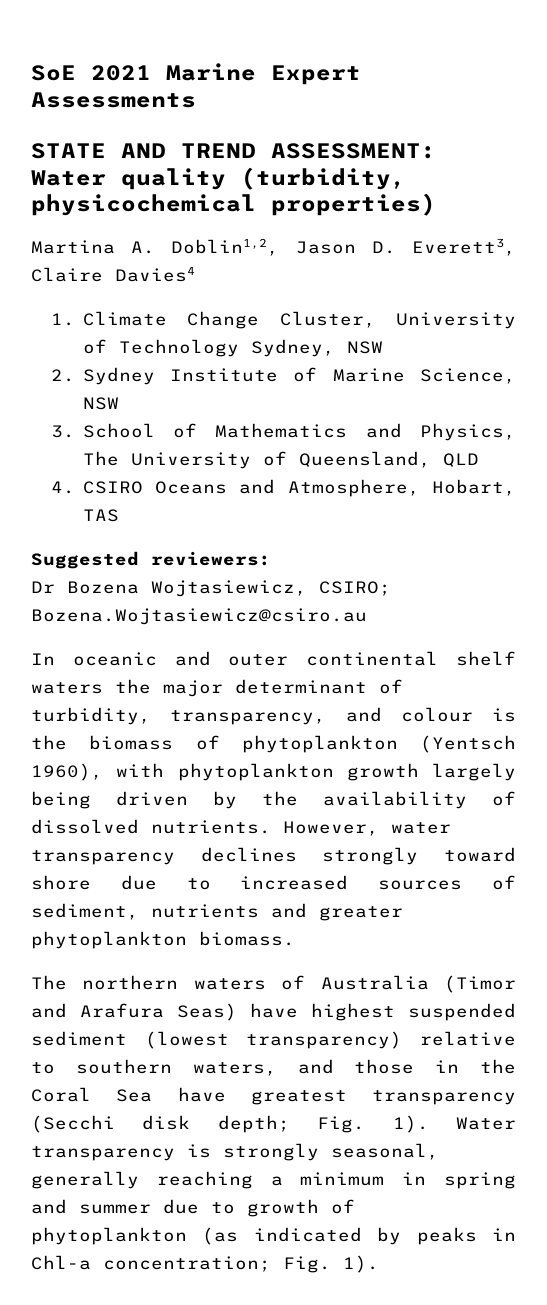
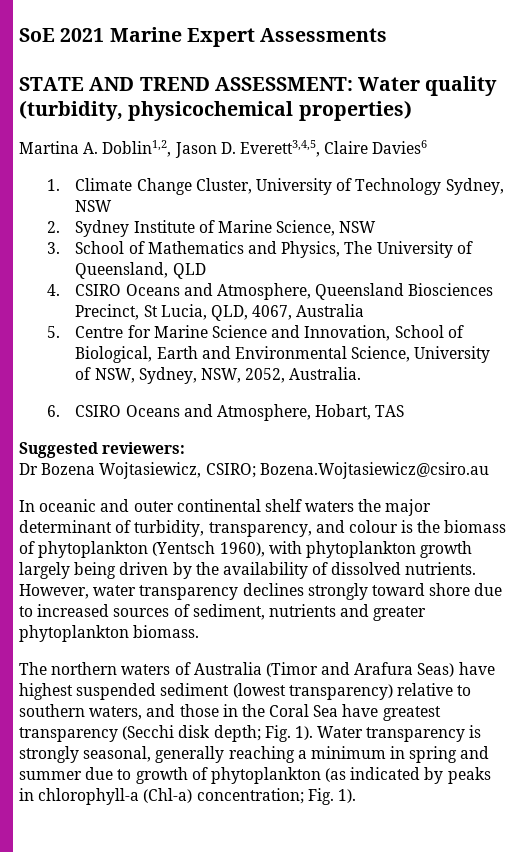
- Martina A. Doblin1,2, Jason D. Everett3, Claire Davies4
+ Martina A. Doblin1,2, Jason D. Everett3,4,5, Claire Davies6
- 4. CSIRO Oceans and Atmosphere, Hobart, TAS
+ 4. CSIRO Oceans and Atmosphere, Queensland Biosciences Precinct, St Lucia, QLD, 4067, Australia
+ 5. Centre for Marine Science and Innovation, School of Biological, Earth and Environmental Science, University of NSW, Sydney, NSW, 2052, Australia.
+ 6. CSIRO Oceans and Atmosphere, Hobart, TAS
- Water transparency is strongly seasonal, generally reaching a minimum in spring and summer due to growth of phytoplankton (as indicated by peaks in Chl-a concentration; Fig. 1).
+ Water transparency is strongly seasonal, generally reaching a minimum in spring and summer due to growth of phytoplankton (as indicated by peaks in chlorophyll-a (Chl-a) concentration; Fig. 1).

